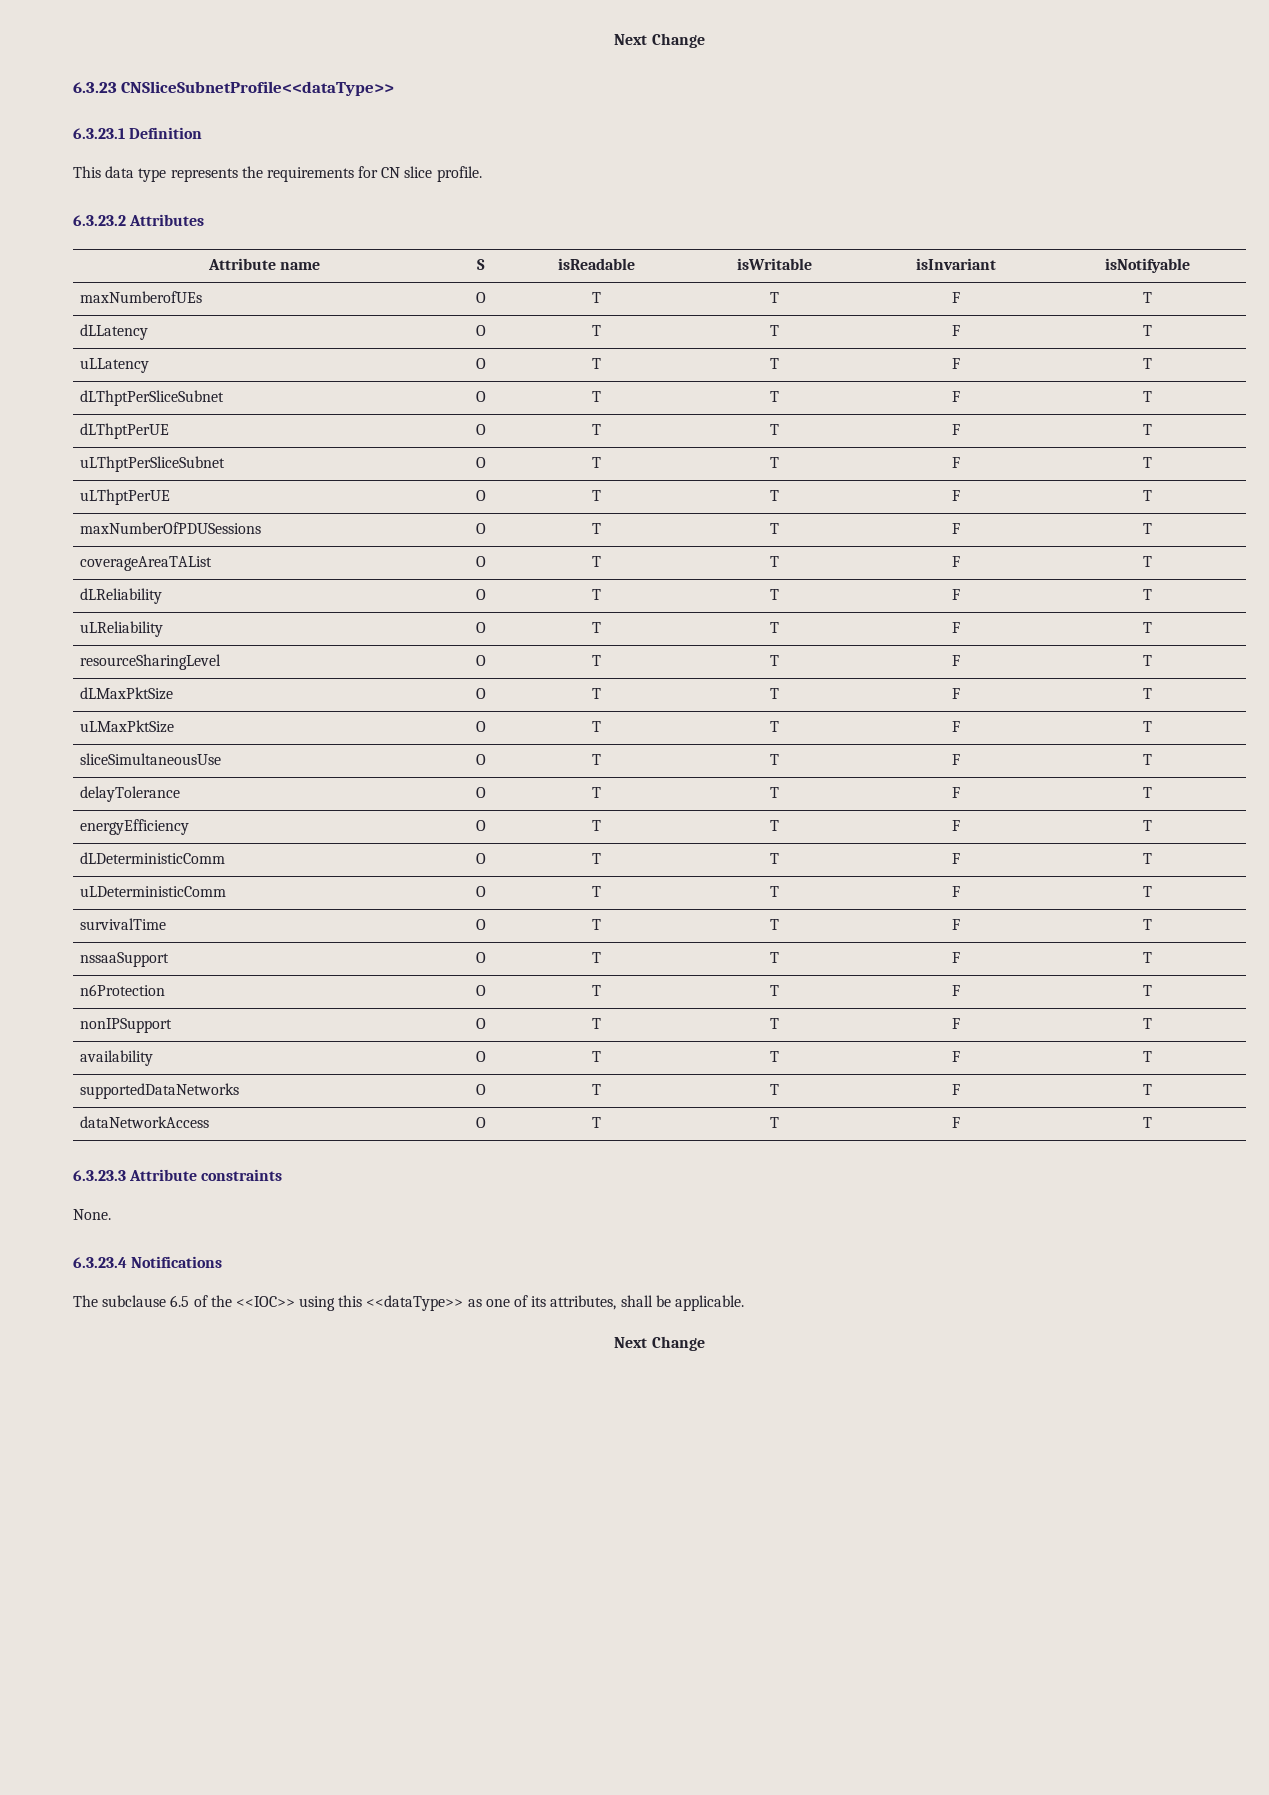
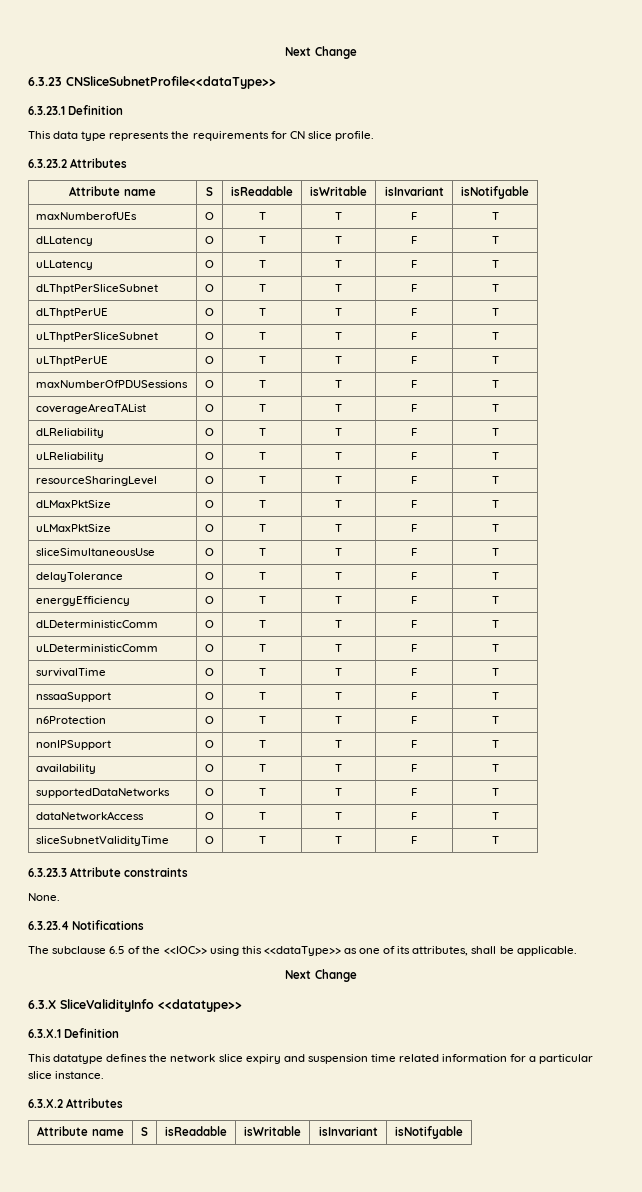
+ sliceSubnetValidityTime | O | T | T | F | T
+ 6.3.X SliceValidityInfo <<datatype>>
+ 6.3.X.1 Definition
+ This datatype defines the network slice expiry and suspension time related information for a particular slice instance.
+ 6.3.X.2 Attributes
+ Attribute name | S | isReadable | isWritable | isInvariant | isNotifyable

